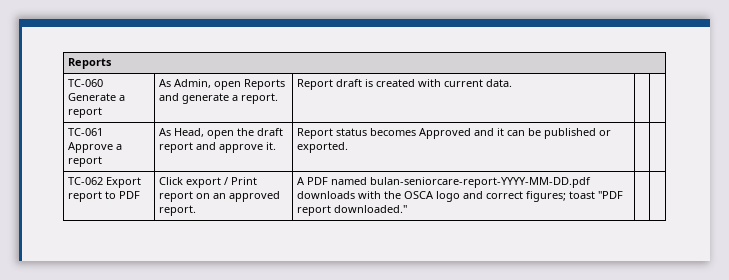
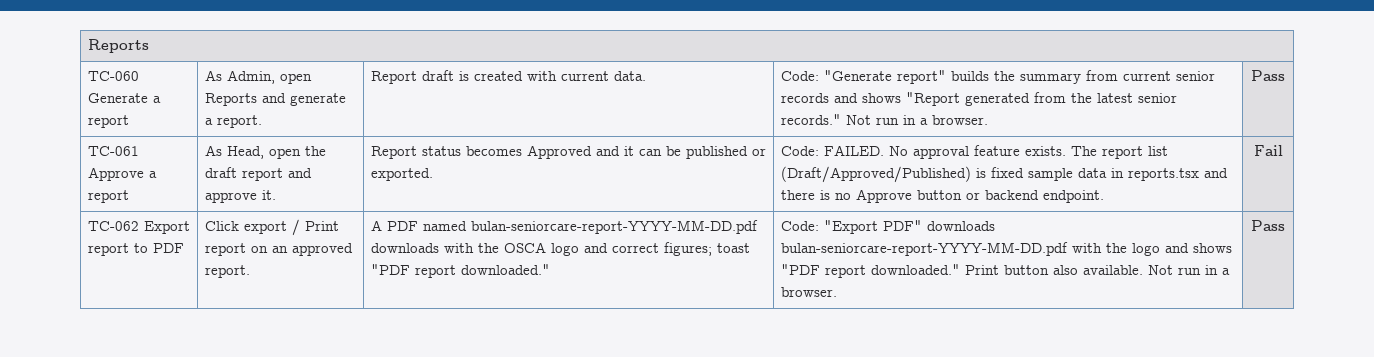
+ Code: "Generate report" builds the summary from current senior records and shows "Report generated from the latest senior records." Not run in a browser. | Pass
+ Code: FAILED. No approval feature exists. The report list (Draft/Approved/Published) is fixed sample data in reports.tsx and there is no Approve button or backend endpoint. | Fail
+ Code: "Export PDF" downloads bulan-seniorcare-report-YYYY-MM-DD.pdf with the logo and shows "PDF report downloaded." Print button also available. Not run in a browser. | Pass

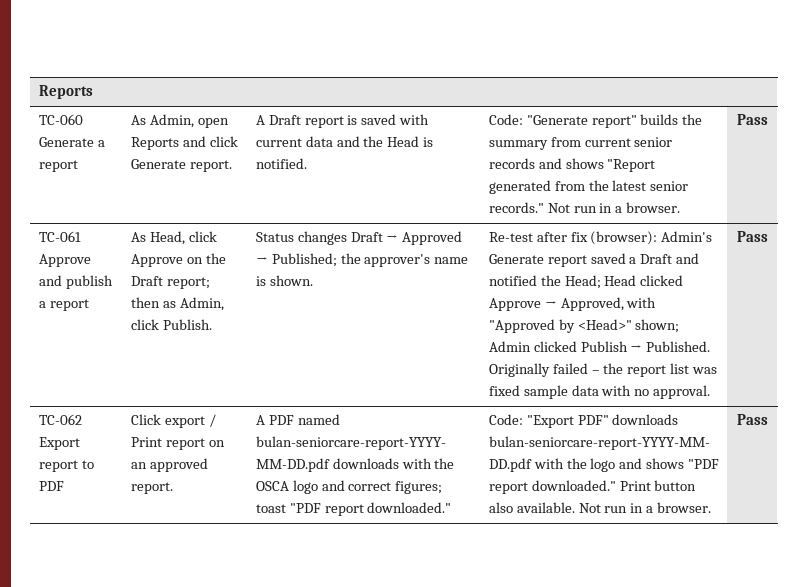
- As Admin, open Reports and generate a report. | Report draft is created with current data.
+ As Admin, open Reports and click Generate report. | A Draft report is saved with current data and the Head is notified.
- TC-061 Approve a report
+ TC-061 Approve and publish a report
- As Head, open the draft report and approve it. | Report status becomes Approved and it can be published or exported. | Code: FAILED. No approval feature exists. The report list (Draft/Approved/Published) is fixed sample data in reports.tsx and there is no Approve button or backend endpoint. | Fail
+ As Head, click Approve on the Draft report; then as Admin, click Publish. | Status changes Draft → Approved → Published; the approver's name is shown. | Re-test after fix (browser): Admin's Generate report saved a Draft and notified the Head; Head clicked Approve → Approved, with "Approved by <Head>" shown; Admin clicked Publish → Published. Originally failed – the report list was fixed sample data with no approval. | Pass

